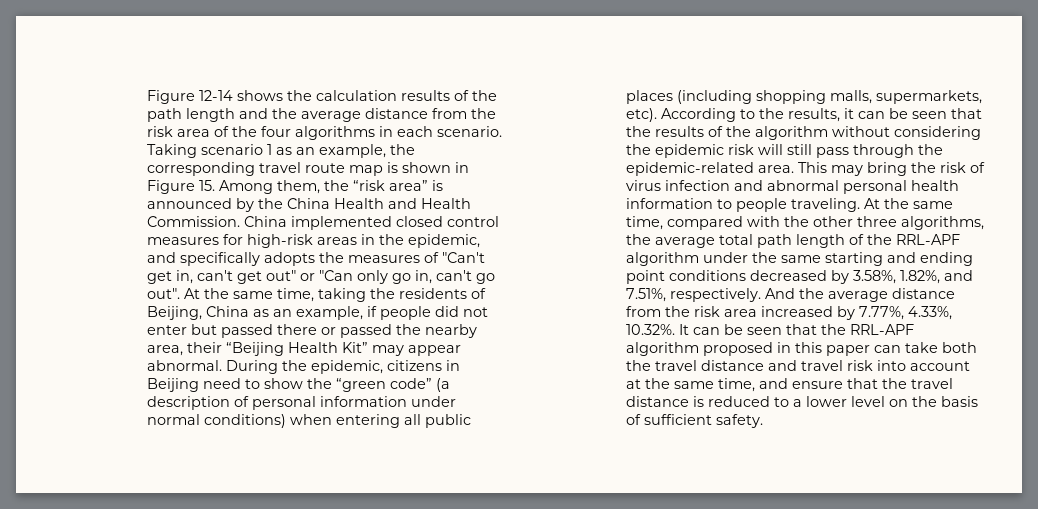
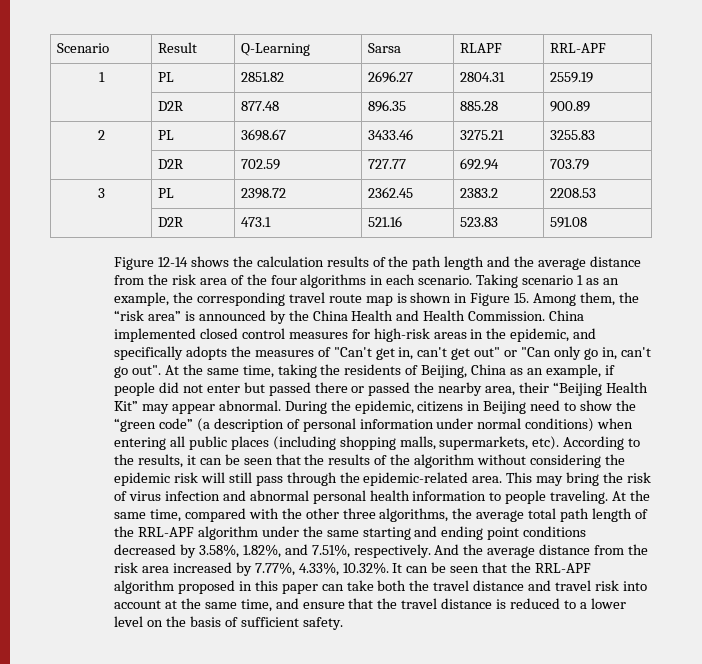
+ Scenario | Result | Q-Learning | Sarsa | RLAPF | RRL-APF
+ 1 | PL | 2851.82 | 2696.27 | 2804.31 | 2559.19
+ | D2R | 877.48 | 896.35 | 885.28 | 900.89
+ 2 | PL | 3698.67 | 3433.46 | 3275.21 | 3255.83
+ | D2R | 702.59 | 727.77 | 692.94 | 703.79
+ 3 | PL | 2398.72 | 2362.45 | 2383.2 | 2208.53
+ | D2R | 473.1 | 521.16 | 523.83 | 591.08

